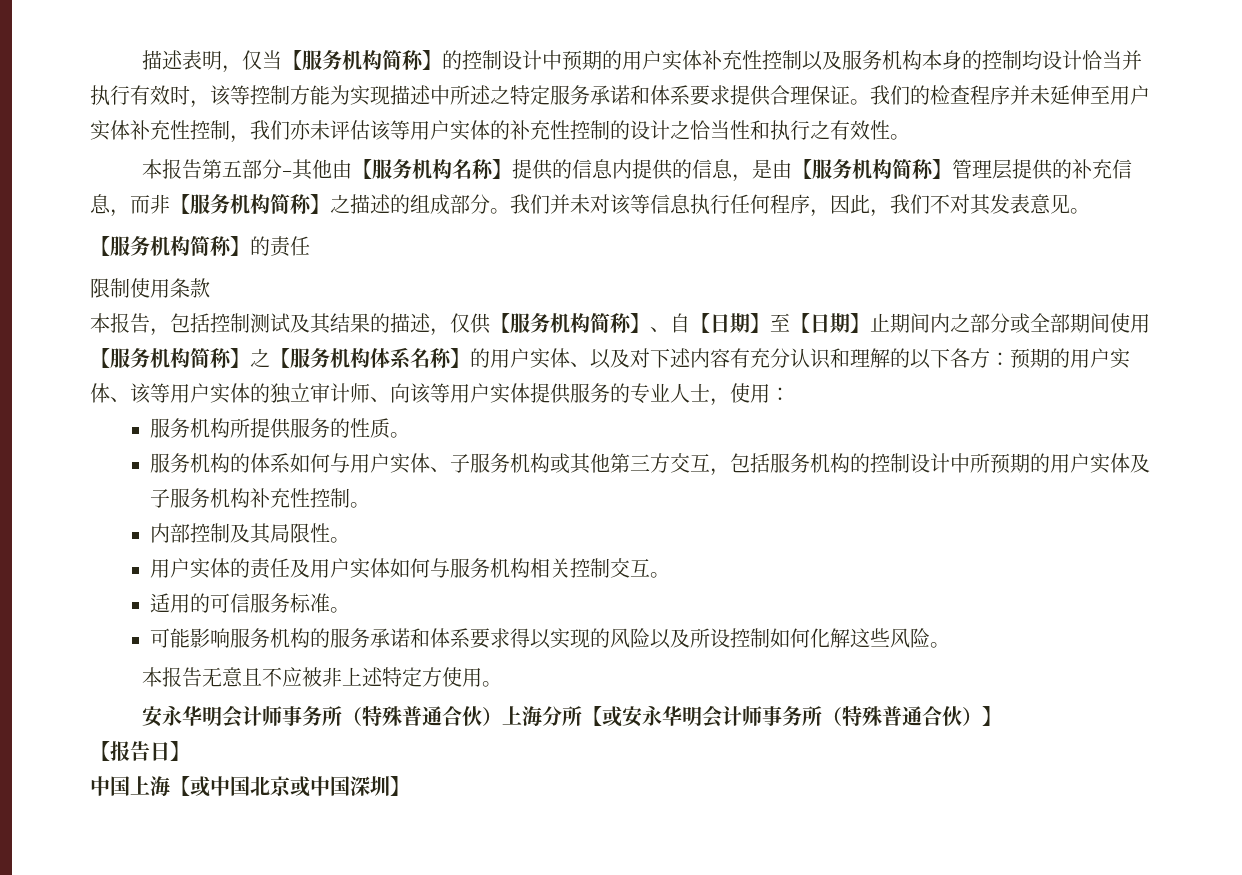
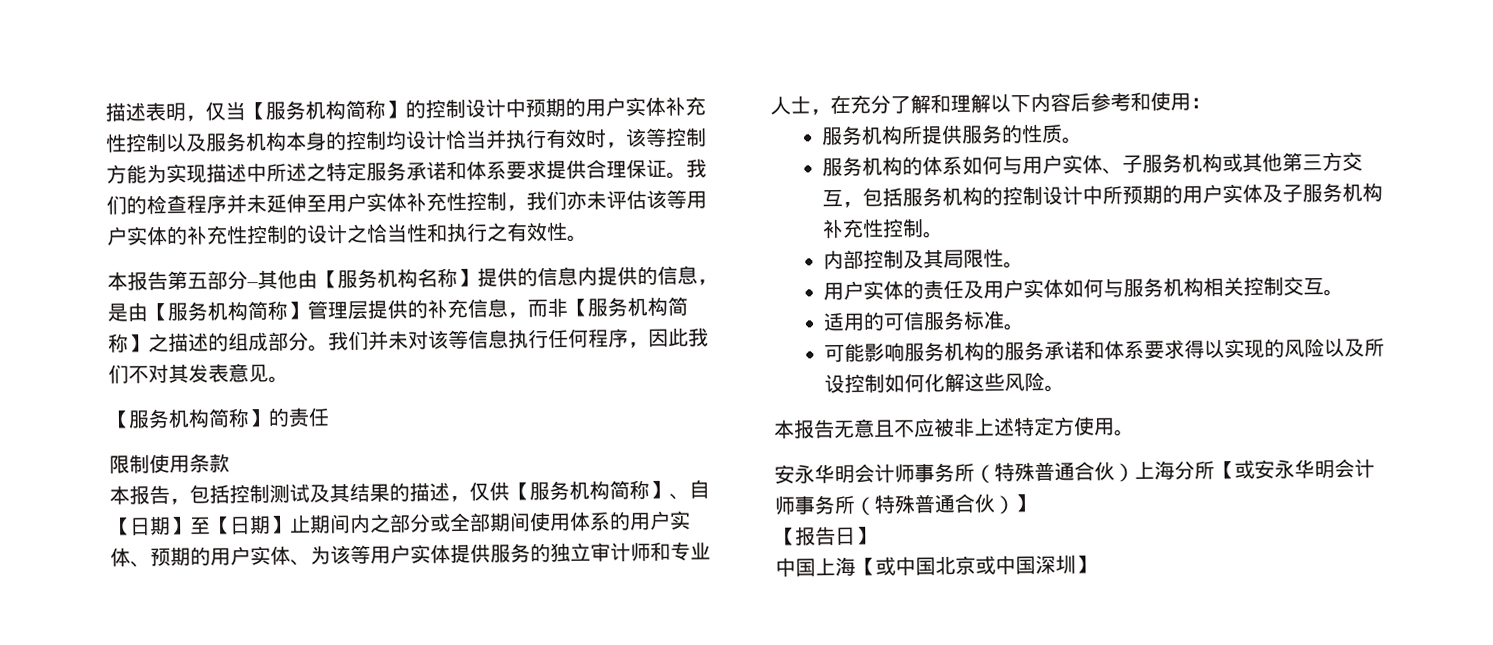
- 我们并未对该等信息执行任何程序，因此，我们不对其发表意见。
+ 我们并未对该等信息执行任何程序，因此我们不对其发表意见。
- 本报告，包括控制测试及其结果的描述，仅供【服务机构简称】、自【日期】至【日期】止期间内之部分或全部期间使用【服务机构简称】之【服务机构体系名称】的用户实体、以及对下述内容有充分认识和理解的以下各方：预期的用户实体、该等用户实体的独立审计师、向该等用户实体提供服务的专业人士，使用：
+ 本报告，包括控制测试及其结果的描述，仅供【服务机构简称】、自【日期】至【日期】止期间内之部分或全部期间使用体系的用户实体、预期的用户实体、为该等用户实体提供服务的独立审计师和专业人士，在充分了解和理解以下内容后参考和使用：

